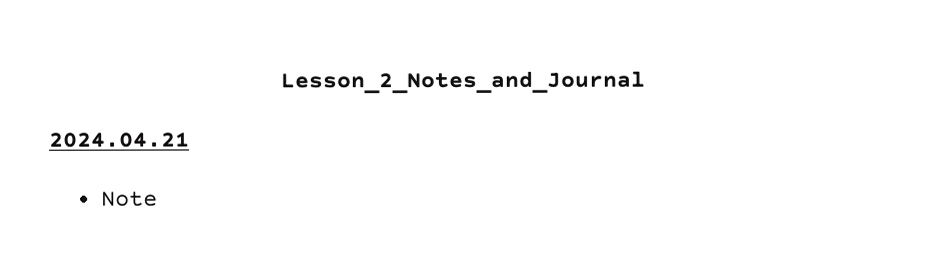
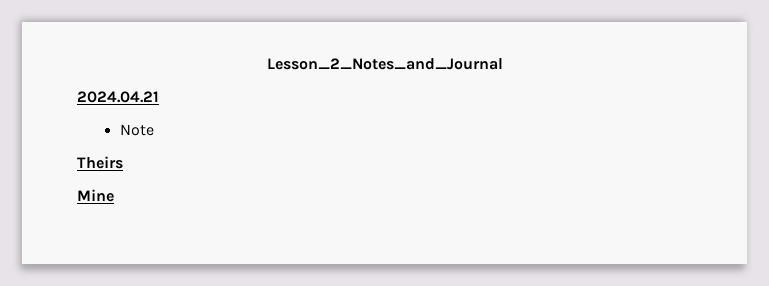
+ Theirs
+ Mine

